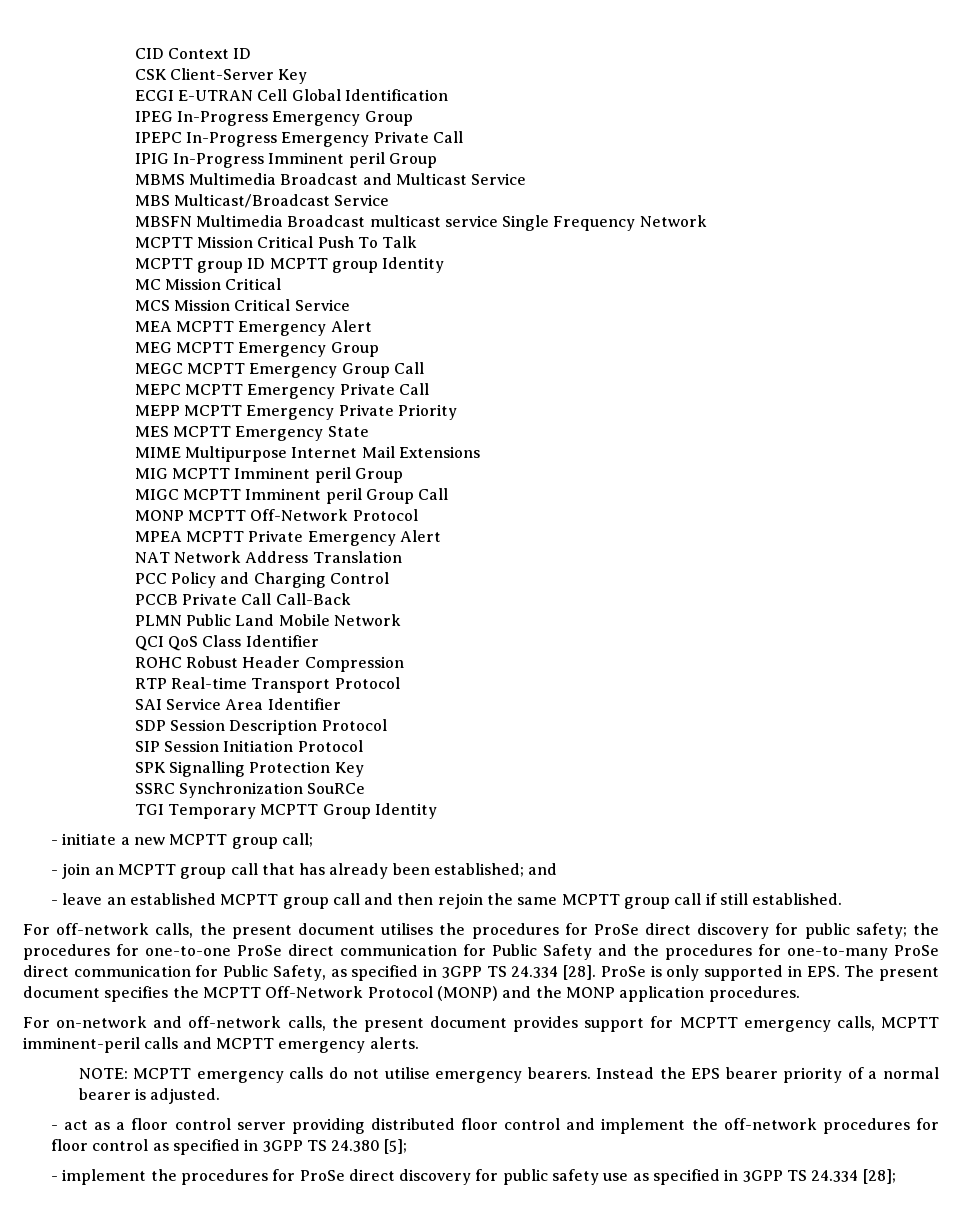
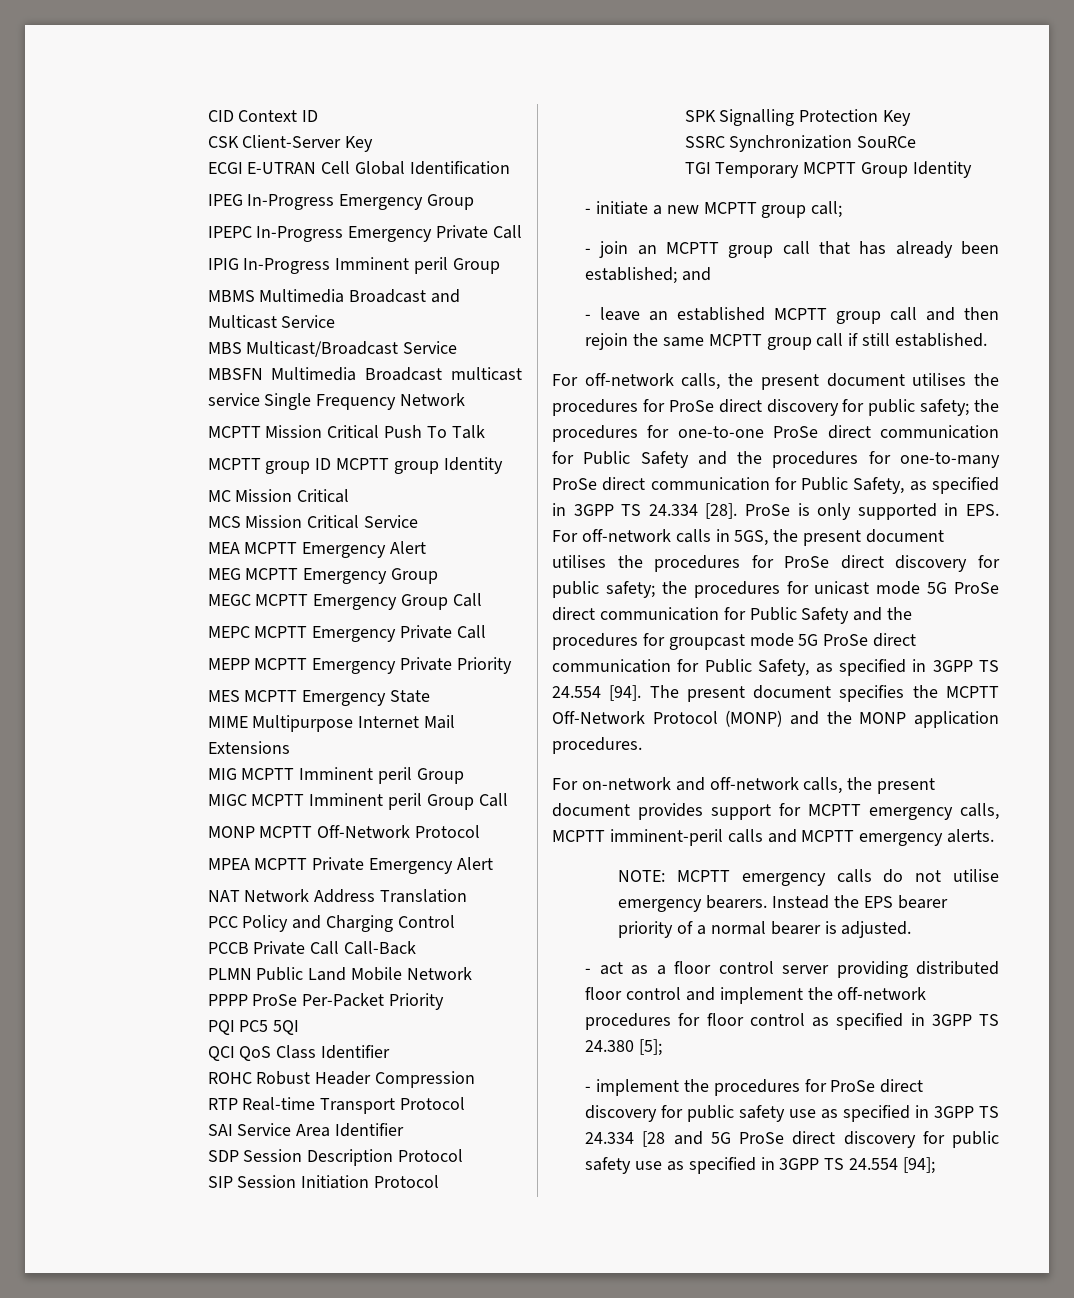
+ PPPP ProSe Per-Packet Priority
+ PQI PC5 5QI
- ProSe is only supported in EPS. The present document specifies the MCPTT Off-Network Protocol (MONP) and the MONP application procedures.
+ ProSe is only supported in EPS. For off-network calls in 5GS, the present document utilises the procedures for ProSe direct discovery for public safety; the procedures for unicast mode 5G ProSe direct communication for Public Safety and the procedures for groupcast mode 5G ProSe direct communication for Public Safety, as specified in 3GPP TS 24.554 [94]. The present document specifies the MCPTT Off-Network Protocol (MONP) and the MONP application procedures.
- - implement the procedures for ProSe direct discovery for public safety use as specified in 3GPP TS 24.334 [28];
+ - implement the procedures for ProSe direct discovery for public safety use as specified in 3GPP TS 24.334 [28 and 5G ProSe direct discovery for public safety use as specified in 3GPP TS 24.554 [94];

